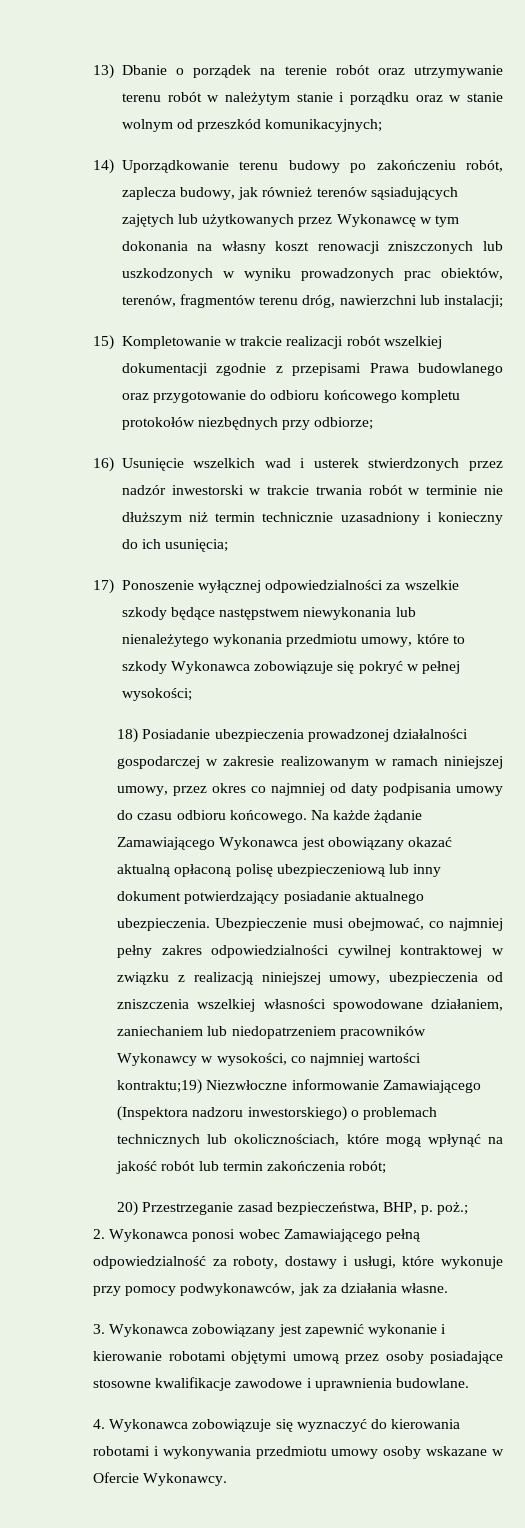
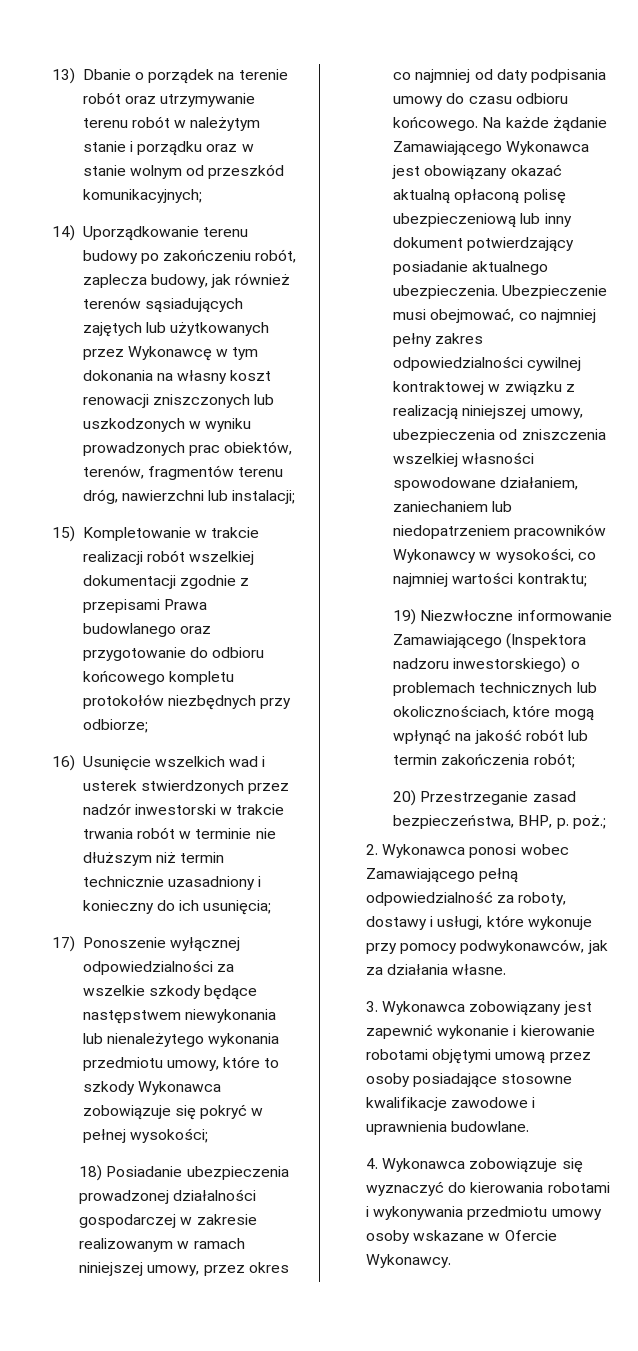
- Ubezpieczenie musi obejmować, co najmniej pełny zakres odpowiedzialności cywilnej kontraktowej w związku z realizacją niniejszej umowy, ubezpieczenia od zniszczenia wszelkiej własności spowodowane działaniem, zaniechaniem lub niedopatrzeniem pracowników Wykonawcy w wysokości, co najmniej wartości kontraktu;19) Niezwłoczne informowanie Zamawiającego (Inspektora nadzoru inwestorskiego) o problemach technicznych lub okolicznościach, które mogą wpłynąć na jakość robót lub termin zakończenia robót;
+ Ubezpieczenie musi obejmować, co najmniej pełny zakres odpowiedzialności cywilnej kontraktowej w związku z realizacją niniejszej umowy, ubezpieczenia od zniszczenia wszelkiej własności spowodowane działaniem, zaniechaniem lub niedopatrzeniem pracowników Wykonawcy w wysokości, co najmniej wartości kontraktu;
+ 19) Niezwłoczne informowanie Zamawiającego (Inspektora nadzoru inwestorskiego) o problemach technicznych lub okolicznościach, które mogą wpłynąć na jakość robót lub termin zakończenia robót;

